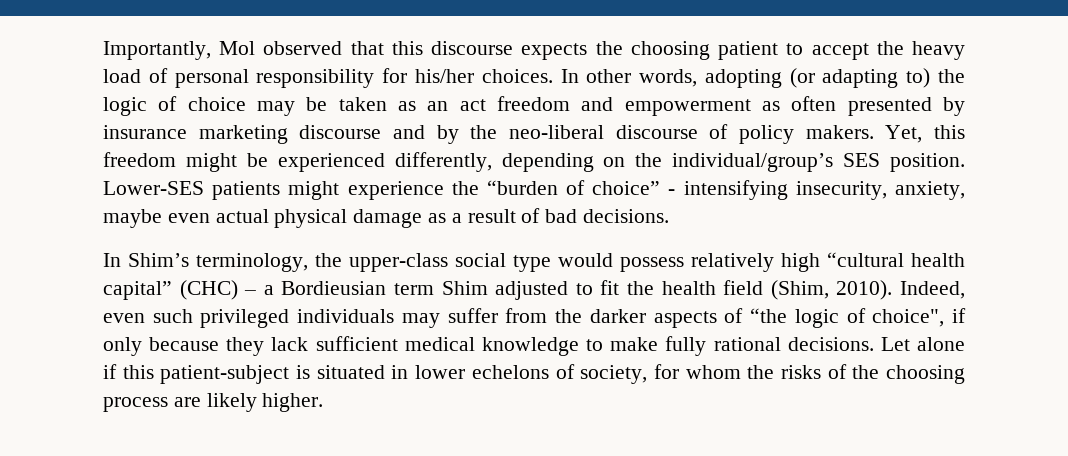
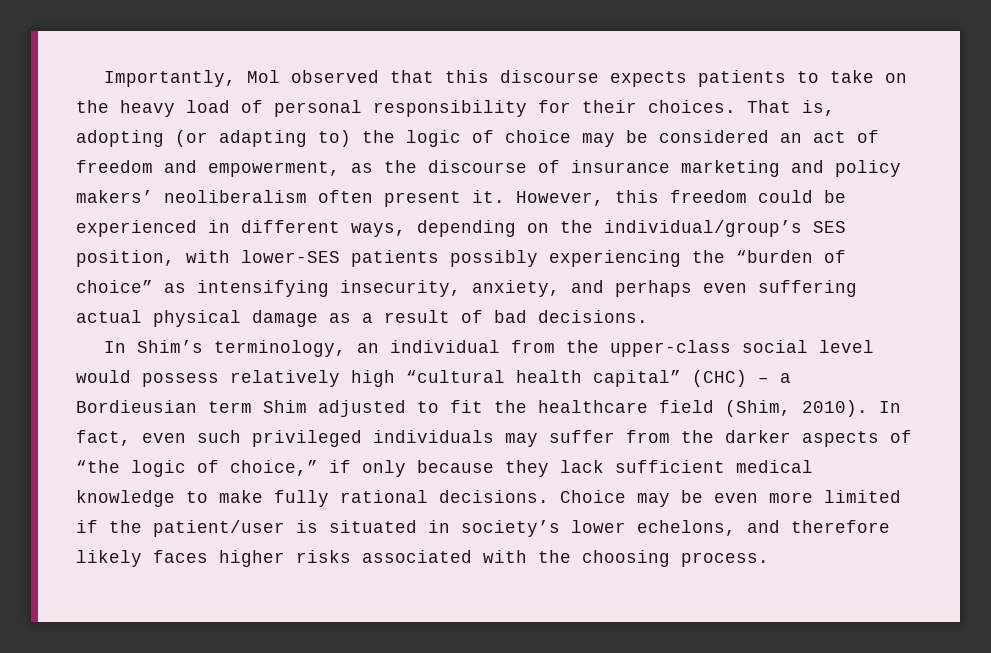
- Importantly, Mol observed that this discourse expects the choosing patient to accept the heavy load of personal responsibility for his/her choices. In other words, adopting (or adapting to) the logic of choice may be taken as an act freedom and empowerment as often presented by insurance marketing discourse and by the neo-liberal discourse of policy makers. Yet, this freedom might be experienced differently, depending on the individual/group’s SES position. Lower-SES patients might experience the “burden of choice” - intensifying insecurity, anxiety, maybe even actual physical damage as a result of bad decisions.
+ Importantly, Mol observed that this discourse expects patients to take on the heavy load of personal responsibility for their choices. That is, adopting (or adapting to) the logic of choice may be considered an act of freedom and empowerment, as the discourse of insurance marketing and policy makers’ neoliberalism often present it. However, this freedom could be experienced in different ways, depending on the individual/group’s SES position, with lower-SES patients possibly experiencing the “burden of choice” as intensifying insecurity, anxiety, and perhaps even suffering actual physical damage as a result of bad decisions.
- In Shim’s terminology, the upper-class social type would possess relatively high “cultural health capital” (CHC) – a Bordieusian term Shim adjusted to fit the health field (Shim, 2010).
+ In Shim’s terminology, an individual from the upper-class social level would possess relatively high “cultural health capital” (CHC) – a Bordieusian term Shim adjusted to fit the healthcare field (Shim, 2010).
- Indeed, even such privileged individuals may suffer from the darker aspects of “the logic of choice", if only because they lack sufficient medical knowledge to make fully rational decisions.
+ In fact, even such privileged individuals may suffer from the darker aspects of “the logic of choice,” if only because they lack sufficient medical knowledge to make fully rational decisions.
- Let alone if this patient-subject is situated in lower echelons of society, for whom the risks of the choosing process are likely higher.
+ Choice may be even more limited if the patient/user is situated in society’s lower echelons, and therefore likely faces higher risks associated with the choosing process.

